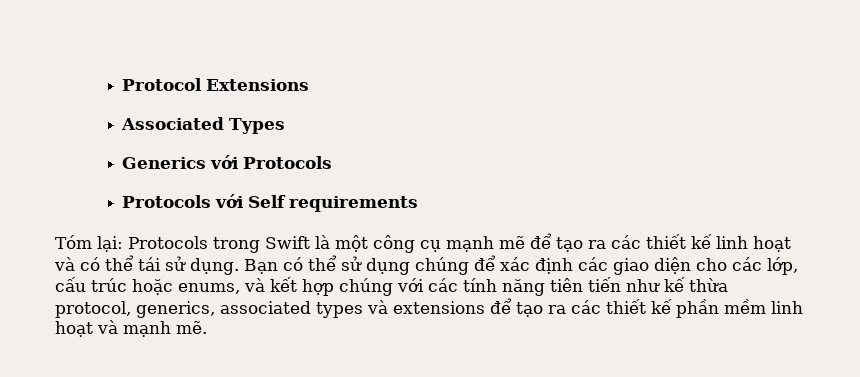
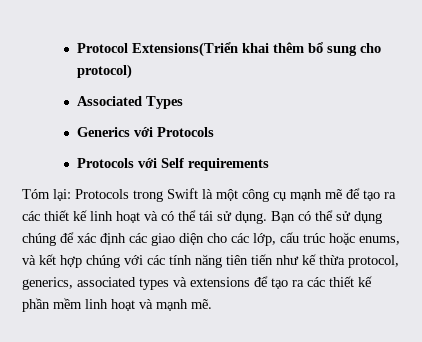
- Protocol Extensions
+ Protocol Extensions(Triển khai thêm bổ sung cho protocol)

